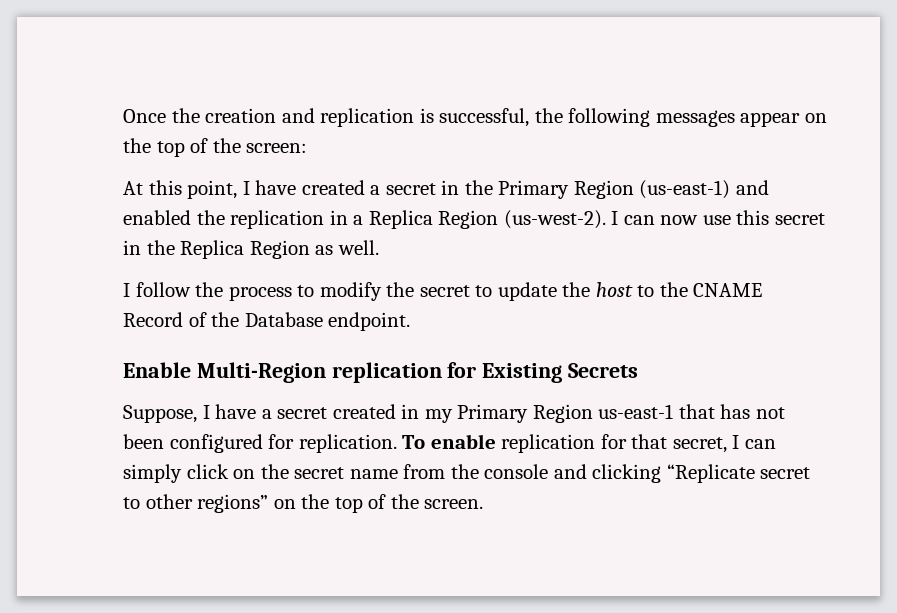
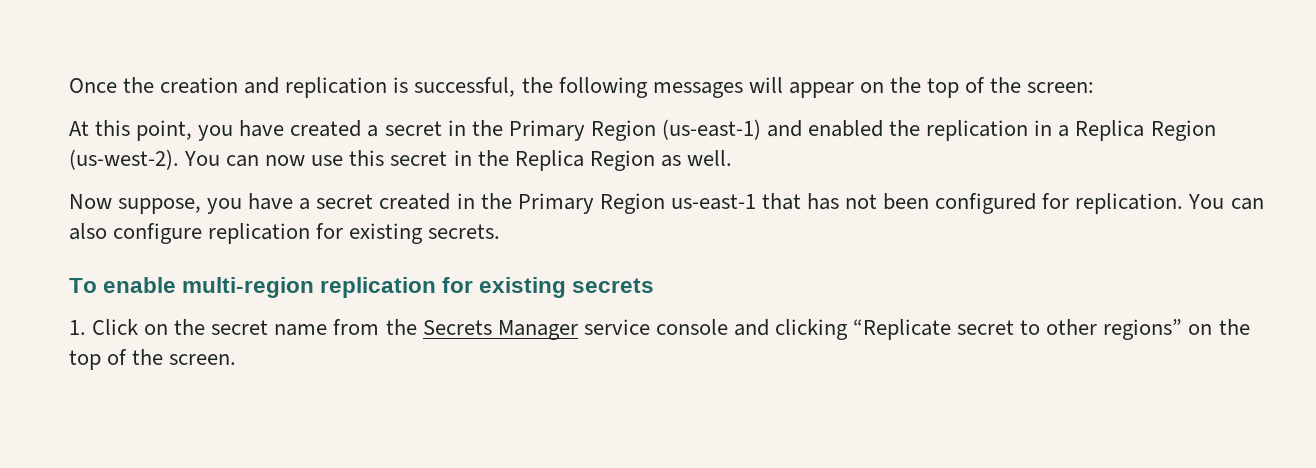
- Once the creation and replication is successful, the following messages appear on the top of the screen:
+ Once the creation and replication is successful, the following messages will appear on the top of the screen:
- At this point, I have created a secret in the Primary Region (us-east-1) and enabled the replication in a Replica Region (us-west-2).
+ At this point, you have created a secret in the Primary Region (us-east-1) and enabled the replication in a Replica Region (us-west-2).
- I can now use this secret in the Replica Region as well.
+ You can now use this secret in the Replica Region as well.
- I follow the process to modify the secret to update the host to the CNAME Record of the Database endpoint.
- Enable Multi-Region replication for Existing Secrets
- Suppose, I have a secret created in my Primary Region us-east-1 that has not been configured for replication. To enable replication for that secret, I can simply click on the secret name from the console and clicking “Replicate secret to other regions” on the top of the screen.
+ Now suppose, you have a secret created in the Primary Region us-east-1 that has not been configured for replication. You can also configure replication for existing secrets.
+ To enable multi-region replication for existing secrets
+ 1. Click on the secret name from the Secrets Manager service console and clicking “Replicate secret to other regions” on the top of the screen.

